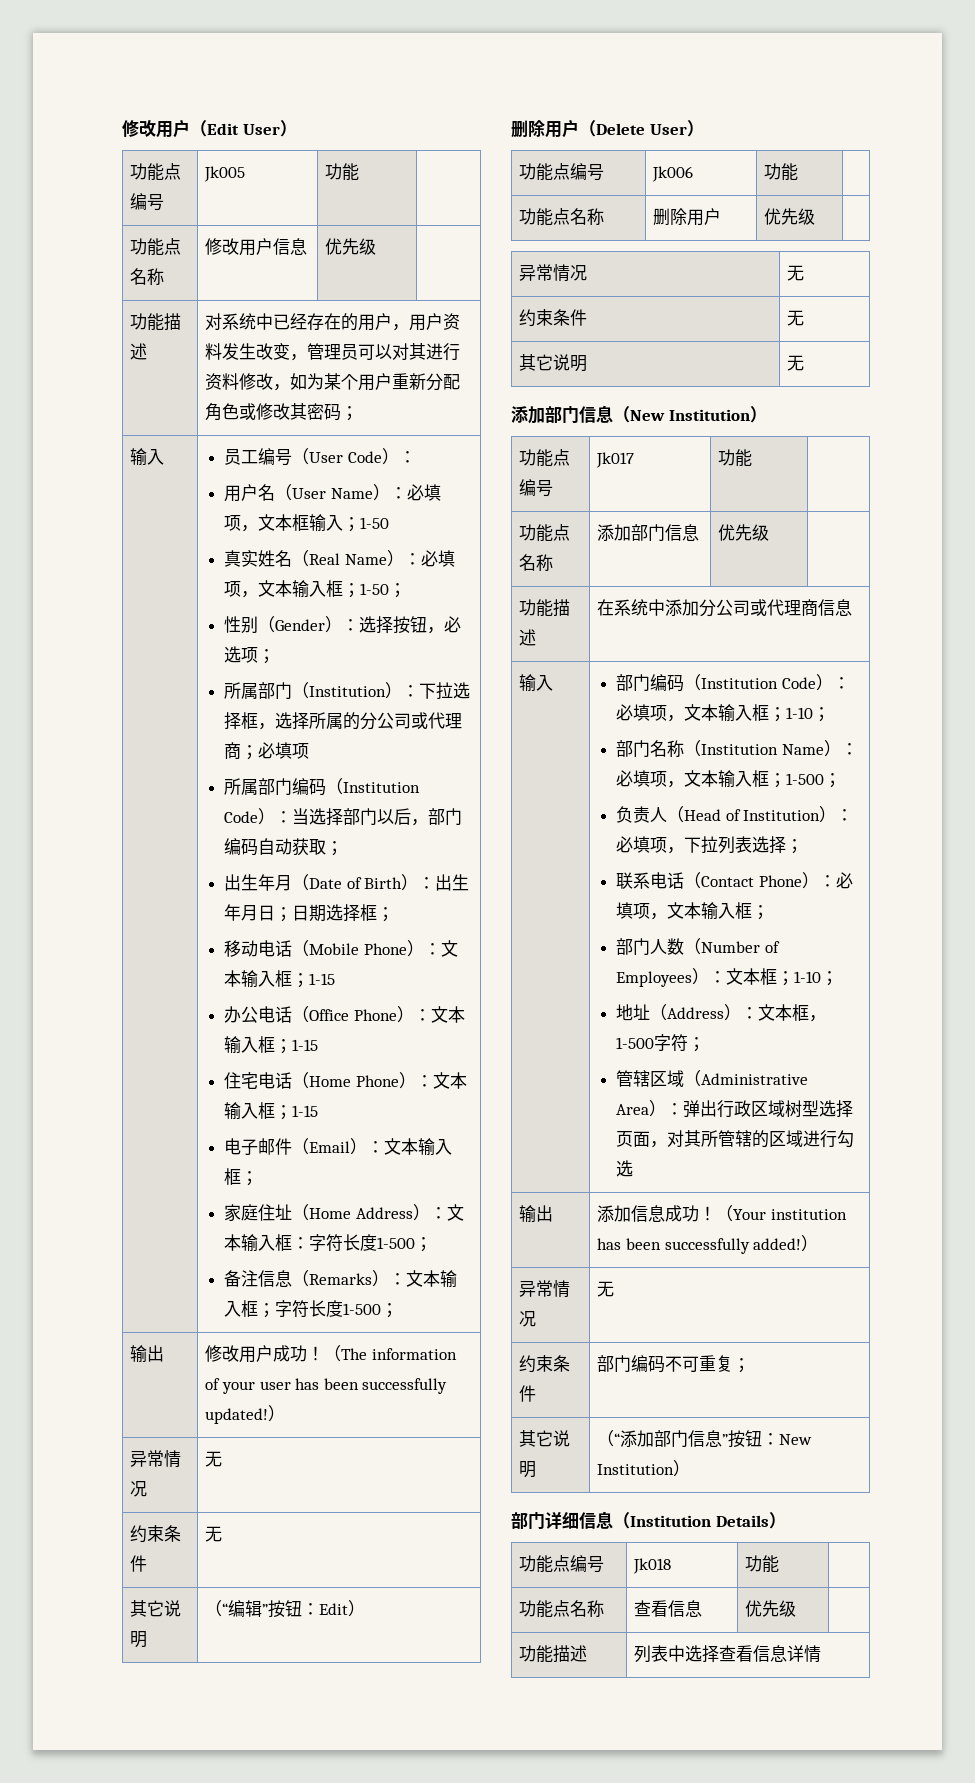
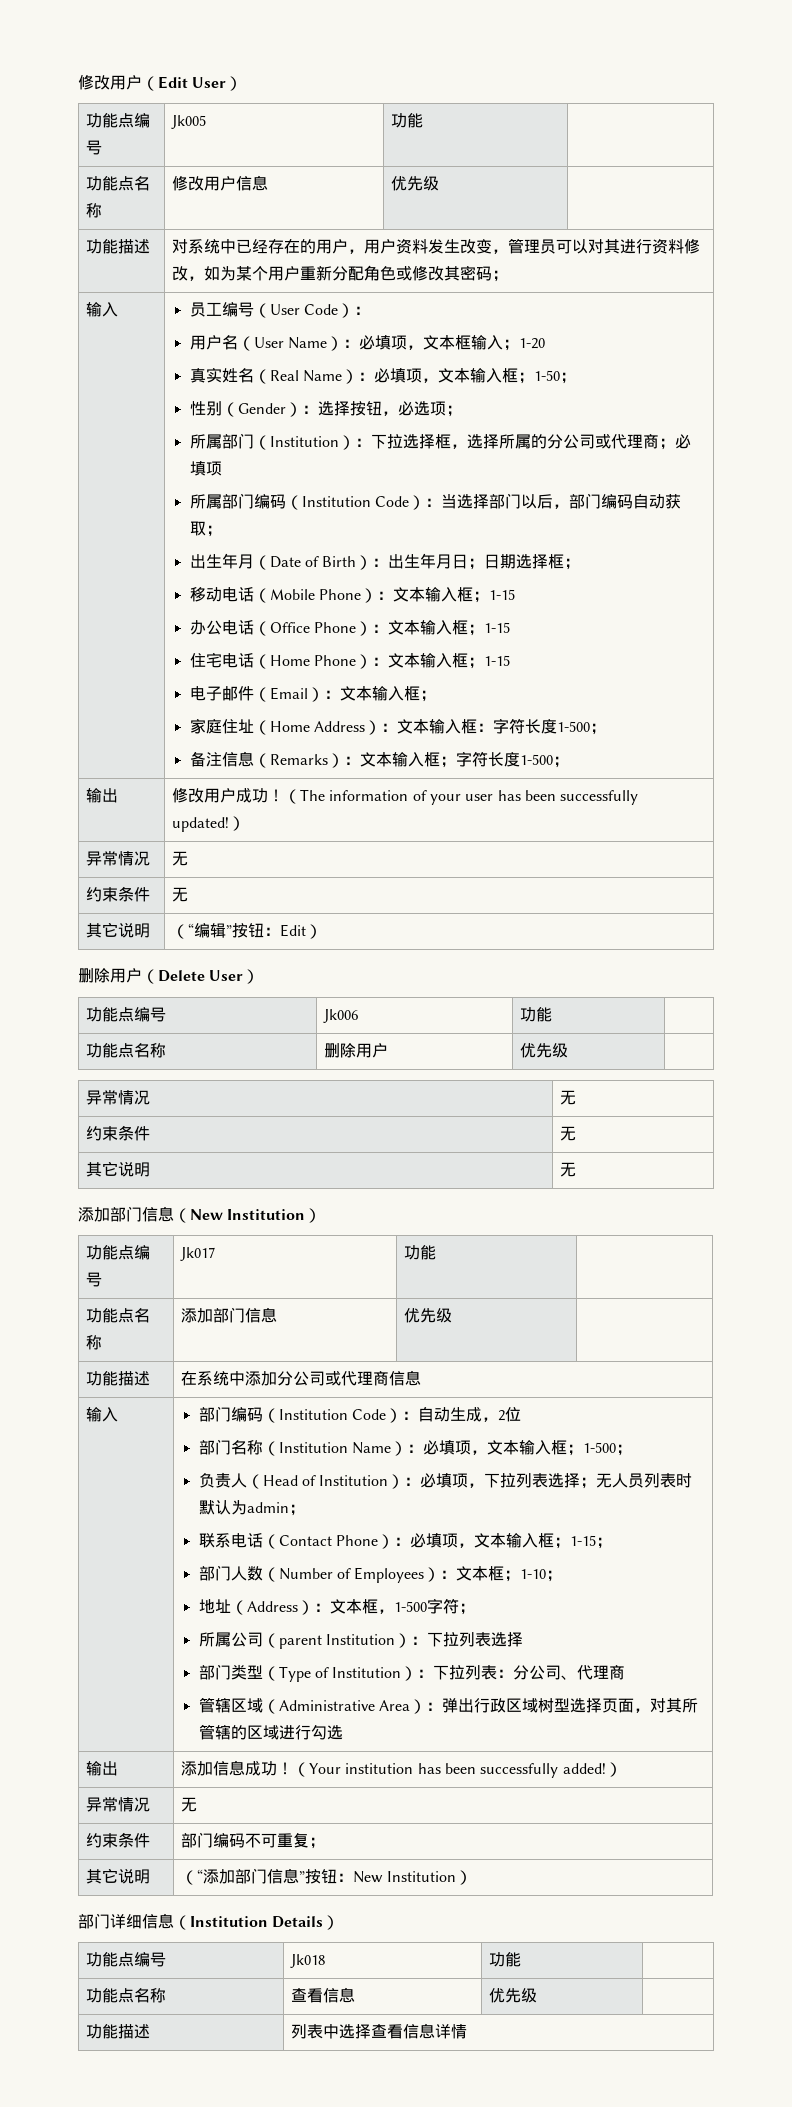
- 用户名（User Name）：必填项，文本框输入；1-50
+ 用户名（User Name）：必填项，文本框输入；1-20
- 部门编码（Institution Code）：必填项，文本输入框；1-10；
+ 部门编码（Institution Code）：自动生成，2位
- 负责人（Head of Institution）：必填项，下拉列表选择；
+ 负责人（Head of Institution）：必填项，下拉列表选择；无人员列表时默认为admin；
- 联系电话（Contact Phone）：必填项，文本输入框；
+ 联系电话（Contact Phone）：必填项，文本输入框；1-15；
+ 所属公司（parent Institution）：下拉列表选择
+ 部门类型（Type of Institution）：下拉列表：分公司、代理商

